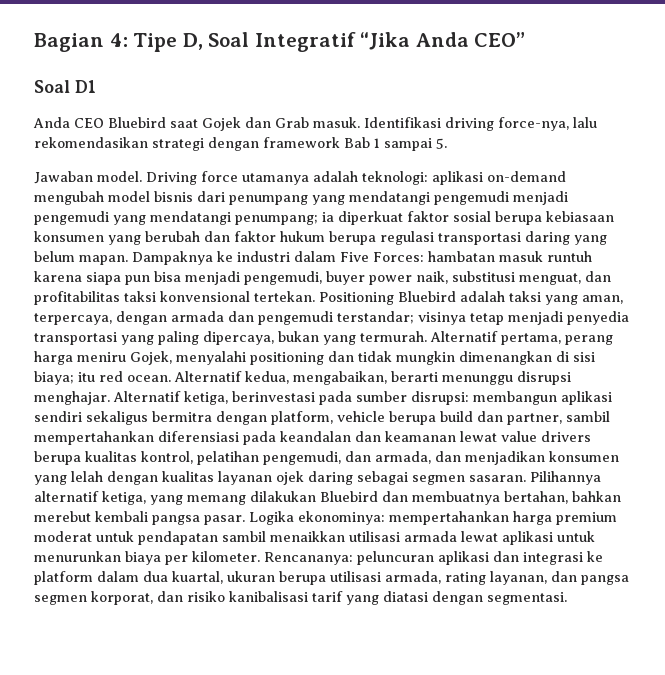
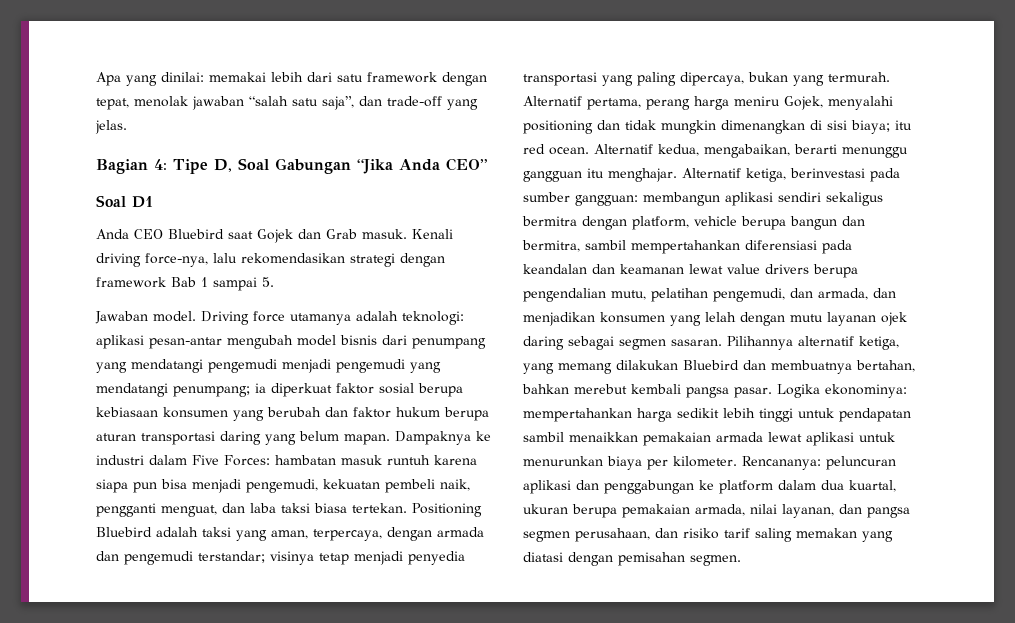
+ Apa yang dinilai: memakai lebih dari satu framework dengan tepat, menolak jawaban “salah satu saja”, dan trade-off yang jelas.
- Bagian 4: Tipe D, Soal Integratif “Jika Anda CEO”
+ Bagian 4: Tipe D, Soal Gabungan “Jika Anda CEO”
- Identifikasi driving force-nya, lalu rekomendasikan strategi dengan framework Bab 1 sampai 5.
+ Kenali driving force-nya, lalu rekomendasikan strategi dengan framework Bab 1 sampai 5.
- Driving force utamanya adalah teknologi: aplikasi on-demand mengubah model bisnis dari penumpang yang mendatangi pengemudi menjadi pengemudi yang mendatangi penumpang; ia diperkuat faktor sosial berupa kebiasaan konsumen yang berubah dan faktor hukum berupa regulasi transportasi daring yang belum mapan.
+ Driving force utamanya adalah teknologi: aplikasi pesan-antar mengubah model bisnis dari penumpang yang mendatangi pengemudi menjadi pengemudi yang mendatangi penumpang; ia diperkuat faktor sosial berupa kebiasaan konsumen yang berubah dan faktor hukum berupa aturan transportasi daring yang belum mapan.
- Dampaknya ke industri dalam Five Forces: hambatan masuk runtuh karena siapa pun bisa menjadi pengemudi, buyer power naik, substitusi menguat, dan profitabilitas taksi konvensional tertekan.
+ Dampaknya ke industri dalam Five Forces: hambatan masuk runtuh karena siapa pun bisa menjadi pengemudi, kekuatan pembeli naik, pengganti menguat, dan laba taksi biasa tertekan.
- Alternatif kedua, mengabaikan, berarti menunggu disrupsi menghajar.
+ Alternatif kedua, mengabaikan, berarti menunggu gangguan itu menghajar.
- Alternatif ketiga, berinvestasi pada sumber disrupsi: membangun aplikasi sendiri sekaligus bermitra dengan platform, vehicle berupa build dan partner, sambil mempertahankan diferensiasi pada keandalan dan keamanan lewat value drivers berupa kualitas kontrol, pelatihan pengemudi, dan armada, dan menjadikan konsumen yang lelah dengan kualitas layanan ojek daring sebagai segmen sasaran.
+ Alternatif ketiga, berinvestasi pada sumber gangguan: membangun aplikasi sendiri sekaligus bermitra dengan platform, vehicle berupa bangun dan bermitra, sambil mempertahankan diferensiasi pada keandalan dan keamanan lewat value drivers berupa pengendalian mutu, pelatihan pengemudi, dan armada, dan menjadikan konsumen yang lelah dengan mutu layanan ojek daring sebagai segmen sasaran.
- Logika ekonominya: mempertahankan harga premium moderat untuk pendapatan sambil menaikkan utilisasi armada lewat aplikasi untuk menurunkan biaya per kilometer.
+ Logika ekonominya: mempertahankan harga sedikit lebih tinggi untuk pendapatan sambil menaikkan pemakaian armada lewat aplikasi untuk menurunkan biaya per kilometer.
- Rencananya: peluncuran aplikasi dan integrasi ke platform dalam dua kuartal, ukuran berupa utilisasi armada, rating layanan, dan pangsa segmen korporat, dan risiko kanibalisasi tarif yang diatasi dengan segmentasi.
+ Rencananya: peluncuran aplikasi dan penggabungan ke platform dalam dua kuartal, ukuran berupa pemakaian armada, nilai layanan, dan pangsa segmen perusahaan, dan risiko tarif saling memakan yang diatasi dengan pemisahan segmen.

